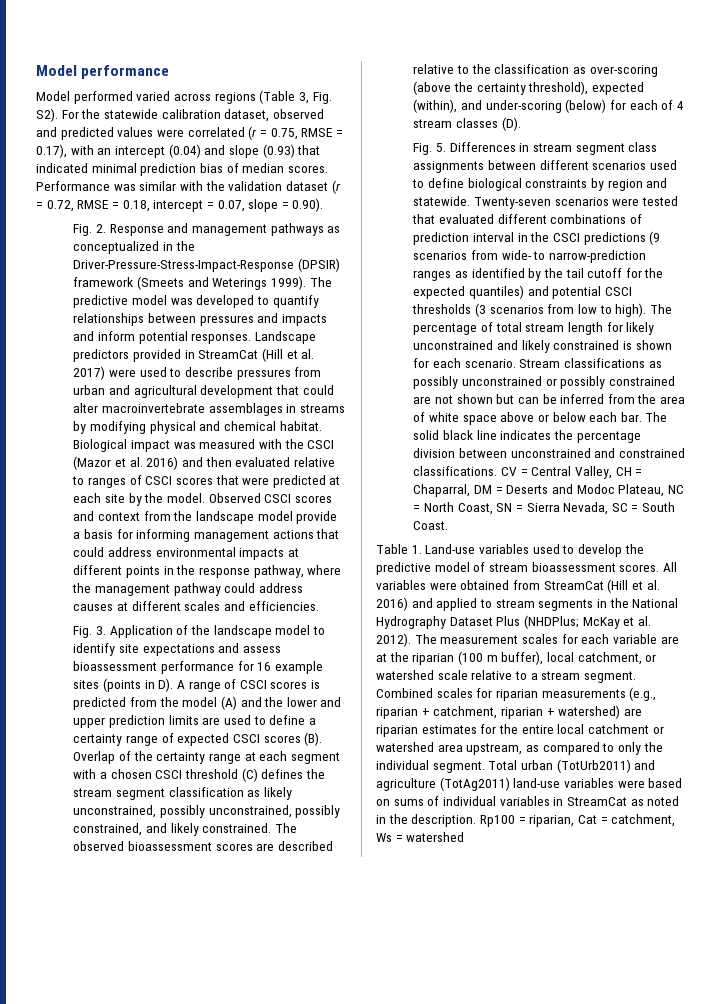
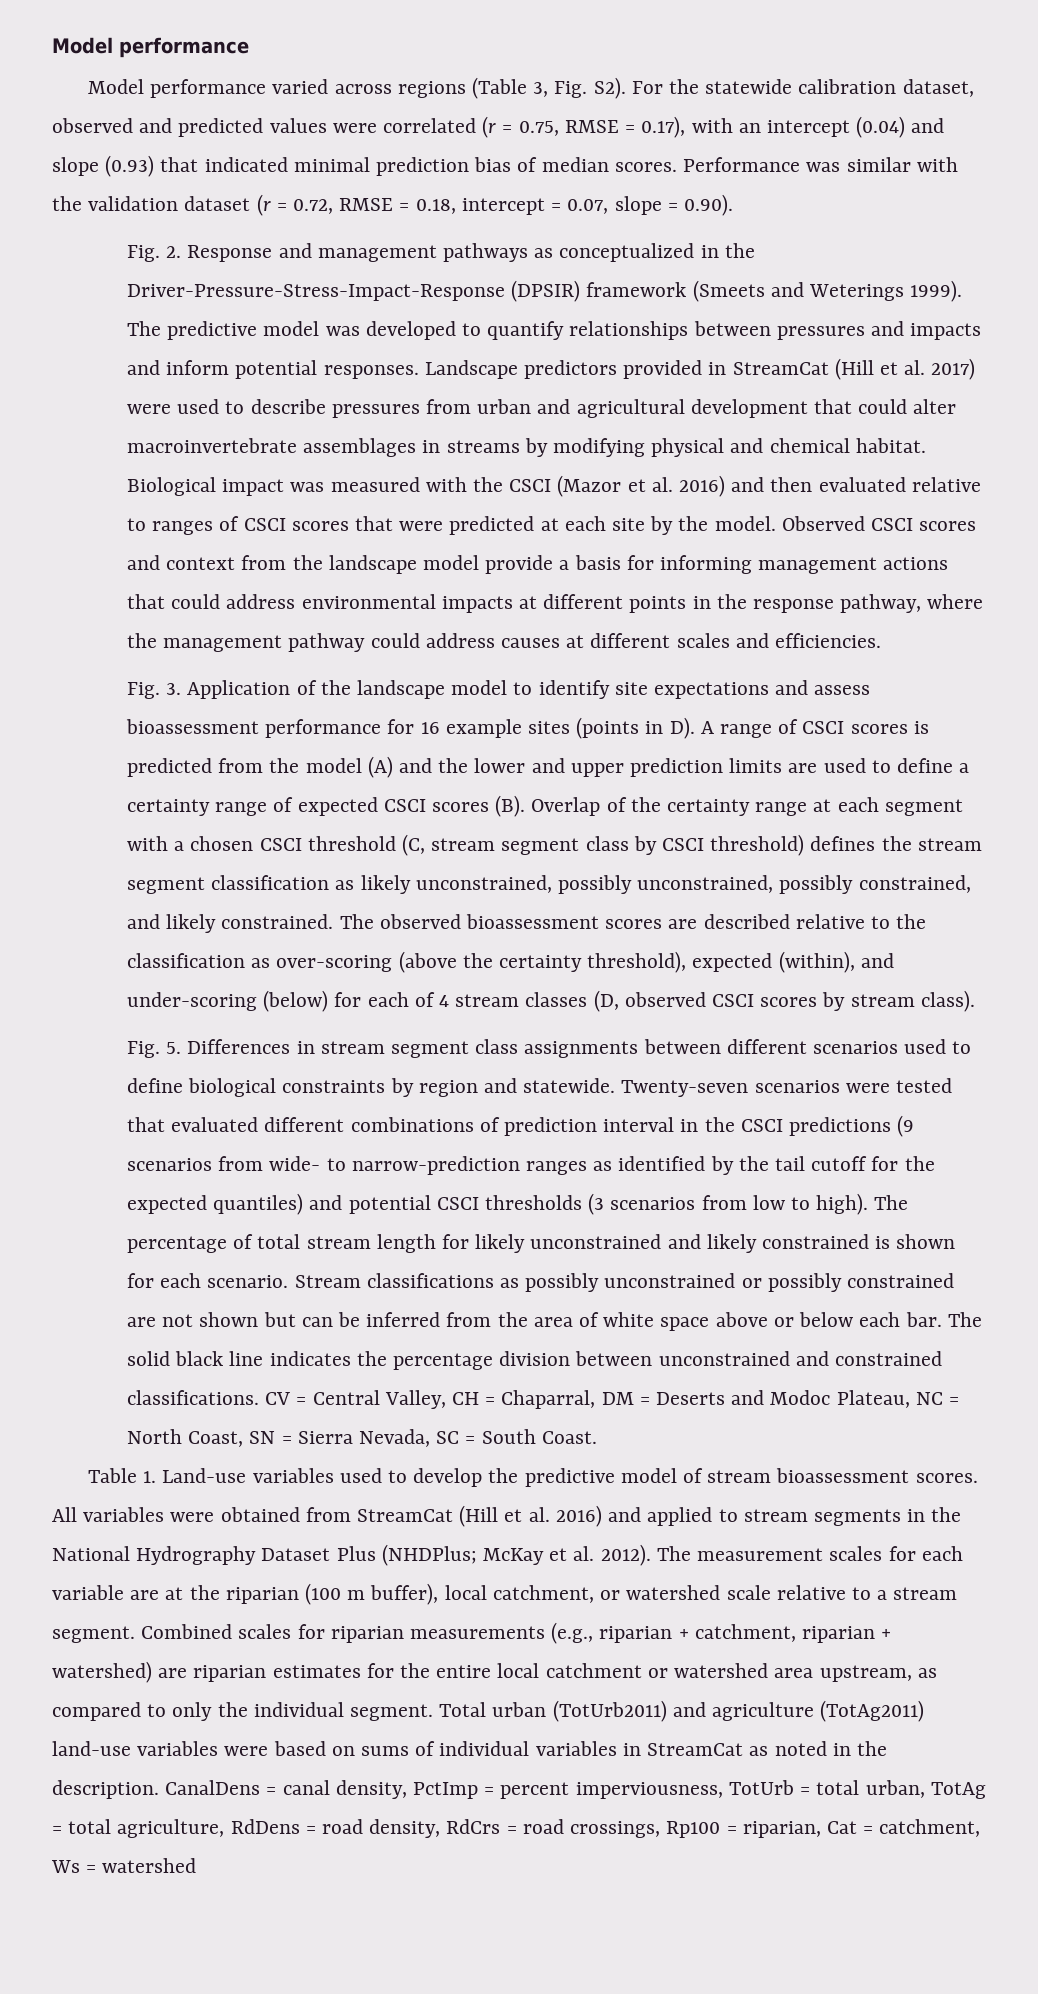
- Model performed varied across regions (Table 3, Fig. S2). For the statewide calibration dataset, observed and predicted values were correlated (r = 0.75, RMSE = 0.17), with an intercept (0.04) and slope (0.93) that indicated minimal prediction bias of median scores.
+ Model performance varied across regions (Table 3, Fig. S2). For the statewide calibration dataset, observed and predicted values were correlated (r = 0.75, RMSE = 0.17), with an intercept (0.04) and slope (0.93) that indicated minimal prediction bias of median scores.
- Fig. 3. Application of the landscape model to identify site expectations and assess bioassessment performance for 16 example sites (points in D). A range of CSCI scores is predicted from the model (A) and the lower and upper prediction limits are used to define a certainty range of expected CSCI scores (B). Overlap of the certainty range at each segment with a chosen CSCI threshold (C) defines the stream segment classification as likely unconstrained, possibly unconstrained, possibly constrained, and likely constrained.
+ Fig. 3. Application of the landscape model to identify site expectations and assess bioassessment performance for 16 example sites (points in D). A range of CSCI scores is predicted from the model (A) and the lower and upper prediction limits are used to define a certainty range of expected CSCI scores (B). Overlap of the certainty range at each segment with a chosen CSCI threshold (C, stream segment class by CSCI threshold) defines the stream segment classification as likely unconstrained, possibly unconstrained, possibly constrained, and likely constrained.
- The observed bioassessment scores are described relative to the classification as over-scoring (above the certainty threshold), expected (within), and under-scoring (below) for each of 4 stream classes (D).
+ The observed bioassessment scores are described relative to the classification as over-scoring (above the certainty threshold), expected (within), and under-scoring (below) for each of 4 stream classes (D, observed CSCI scores by stream class).
- Rp100 = riparian, Cat = catchment, Ws = watershed
+ CanalDens = canal density, PctImp = percent imperviousness, TotUrb = total urban, TotAg = total agriculture, RdDens = road density, RdCrs = road crossings, Rp100 = riparian, Cat = catchment, Ws = watershed

